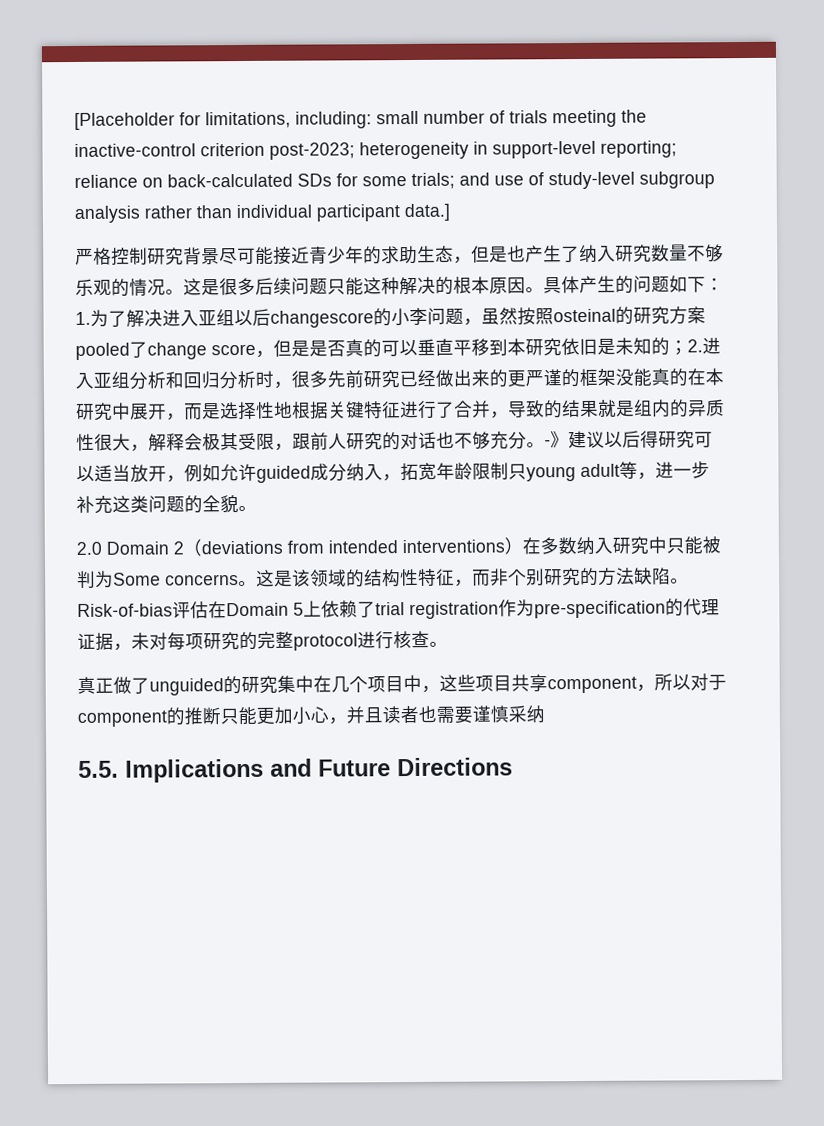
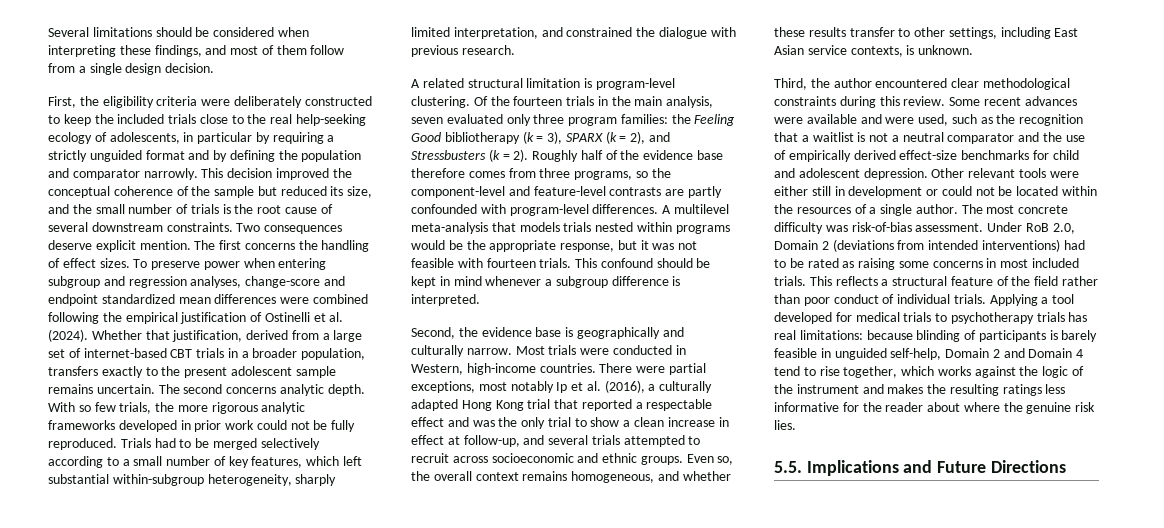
- [Placeholder for limitations, including: small number of trials meeting the inactive-control criterion post-2023; heterogeneity in support-level reporting; reliance on back-calculated SDs for some trials; and use of study-level subgroup analysis rather than individual participant data.]
- 严格控制研究背景尽可能接近青少年的求助生态，但是也产生了纳入研究数量不够乐观的情况。这是很多后续问题只能这种解决的根本原因。具体产生的问题如下：1.为了解决进入亚组以后changescore的小李问题，虽然按照osteinal的研究方案pooled了change score，但是是否真的可以垂直平移到本研究依旧是未知的；2.进入亚组分析和回归分析时，很多先前研究已经做出来的更严谨的框架没能真的在本研究中展开，而是选择性地根据关键特征进行了合并，导致的结果就是组内的异质性很大，解释会极其受限，跟前人研究的对话也不够充分。-》建议以后得研究可以适当放开，例如允许guided成分纳入，拓宽年龄限制只young adult等，进一步补充这类问题的全貌。
- 2.0 Domain 2（deviations from intended interventions）在多数纳入研究中只能被判为Some concerns。这是该领域的结构性特征，而非个别研究的方法缺陷。Risk-of-bias评估在Domain 5上依赖了trial registration作为pre-specification的代理证据，未对每项研究的完整protocol进行核查。
- 真正做了unguided的研究集中在几个项目中，这些项目共享component，所以对于component的推断只能更加小心，并且读者也需要谨慎采纳
+ Several limitations should be considered when interpreting these findings, and most of them follow from a single design decision.
+ First, the eligibility criteria were deliberately constructed to keep the included trials close to the real help-seeking ecology of adolescents, in particular by requiring a strictly unguided format and by defining the population and comparator narrowly. This decision improved the conceptual coherence of the sample but reduced its size, and the small number of trials is the root cause of several downstream constraints. Two consequences deserve explicit mention. The first concerns the handling of effect sizes. To preserve power when entering subgroup and regression analyses, change-score and endpoint standardized mean differences were combined following the empirical justification of Ostinelli et al. (2024). Whether that justification, derived from a large set of internet-based CBT trials in a broader population, transfers exactly to the present adolescent sample remains uncertain. The second concerns analytic depth. With so few trials, the more rigorous analytic frameworks developed in prior work could not be fully reproduced. Trials had to be merged selectively according to a small number of key features, which left substantial within-subgroup heterogeneity, sharply limited interpretation, and constrained the dialogue with previous research.
+ A related structural limitation is program-level clustering. Of the fourteen trials in the main analysis, seven evaluated only three program families: the Feeling Good bibliotherapy (k = 3), SPARX (k = 2), and Stressbusters (k = 2). Roughly half of the evidence base therefore comes from three programs, so the component-level and feature-level contrasts are partly confounded with program-level differences. A multilevel meta-analysis that models trials nested within programs would be the appropriate response, but it was not feasible with fourteen trials. This confound should be kept in mind whenever a subgroup difference is interpreted.
+ Second, the evidence base is geographically and culturally narrow. Most trials were conducted in Western, high-income countries. There were partial exceptions, most notably Ip et al. (2016), a culturally adapted Hong Kong trial that reported a respectable effect and was the only trial to show a clean increase in effect at follow-up, and several trials attempted to recruit across socioeconomic and ethnic groups. Even so, the overall context remains homogeneous, and whether these results transfer to other settings, including East Asian service contexts, is unknown.
+ Third, the author encountered clear methodological constraints during this review. Some recent advances were available and were used, such as the recognition that a waitlist is not a neutral comparator and the use of empirically derived effect-size benchmarks for child and adolescent depression. Other relevant tools were either still in development or could not be located within the resources of a single author. The most concrete difficulty was risk-of-bias assessment. Under RoB 2.0, Domain 2 (deviations from intended interventions) had to be rated as raising some concerns in most included trials. This reflects a structural feature of the field rather than poor conduct of individual trials. Applying a tool developed for medical trials to psychotherapy trials has real limitations: because blinding of participants is barely feasible in unguided self-help, Domain 2 and Domain 4 tend to rise together, which works against the logic of the instrument and makes the resulting ratings less informative for the reader about where the genuine risk lies.

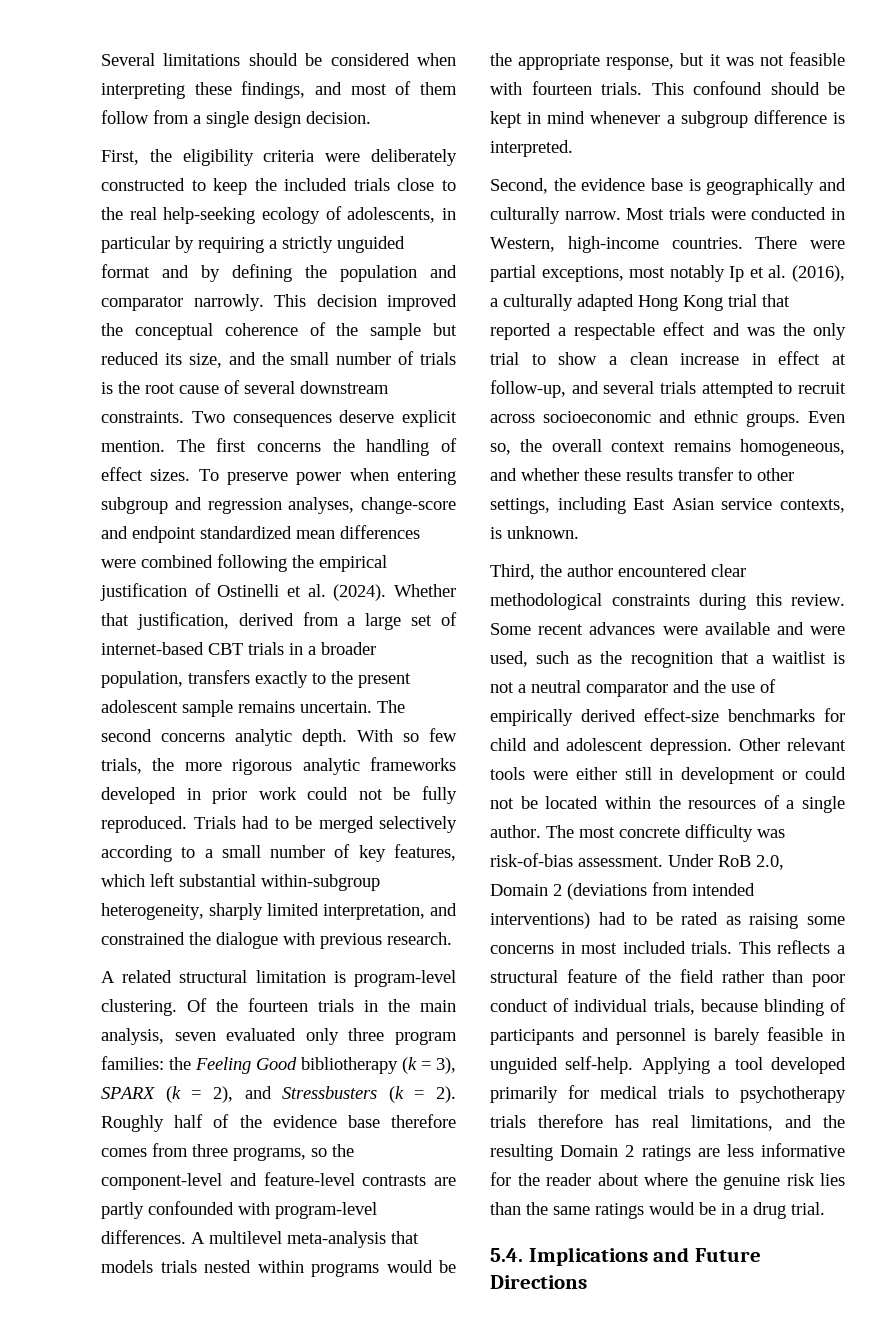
- This reflects a structural feature of the field rather than poor conduct of individual trials.
+ This reflects a structural feature of the field rather than poor conduct of individual trials, because blinding of participants and personnel is barely feasible in unguided self-help.
- Applying a tool developed for medical trials to psychotherapy trials has real limitations: because blinding of participants is barely feasible in unguided self-help, Domain 2 and Domain 4 tend to rise together, which works against the logic of the instrument and makes the resulting ratings less informative for the reader about where the genuine risk lies.
- 5.5. Implications and Future Directions
+ Applying a tool developed primarily for medical trials to psychotherapy trials therefore has real limitations, and the resulting Domain 2 ratings are less informative for the reader about where the genuine risk lies than the same ratings would be in a drug trial.
+ 5.4. Implications and Future Directions

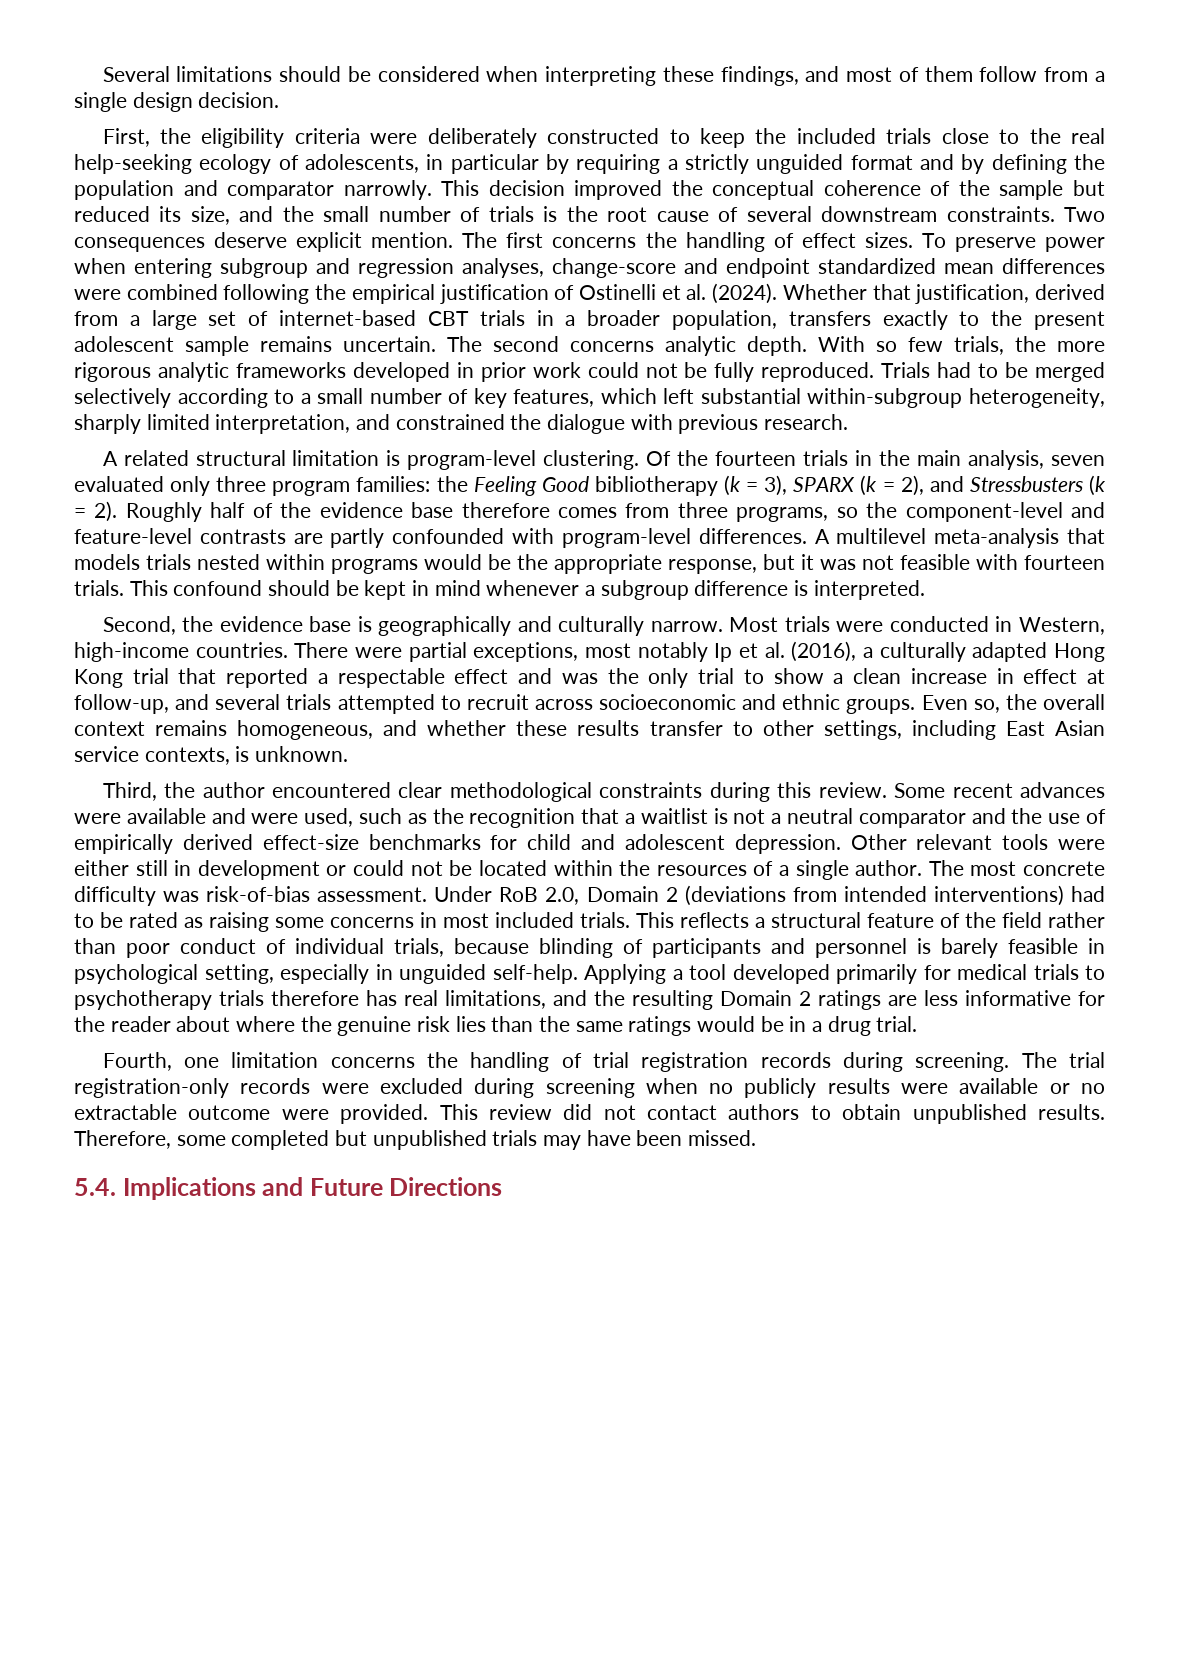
- This reflects a structural feature of the field rather than poor conduct of individual trials, because blinding of participants and personnel is barely feasible in unguided self-help.
+ This reflects a structural feature of the field rather than poor conduct of individual trials, because blinding of participants and personnel is barely feasible in psychological setting, especially in unguided self-help.
+ Fourth, one limitation concerns the handling of trial registration records during screening. The trial registration-only records were excluded during screening when no publicly results were available or no extractable outcome were provided. This review did not contact authors to obtain unpublished results. Therefore, some completed but unpublished trials may have been missed.

